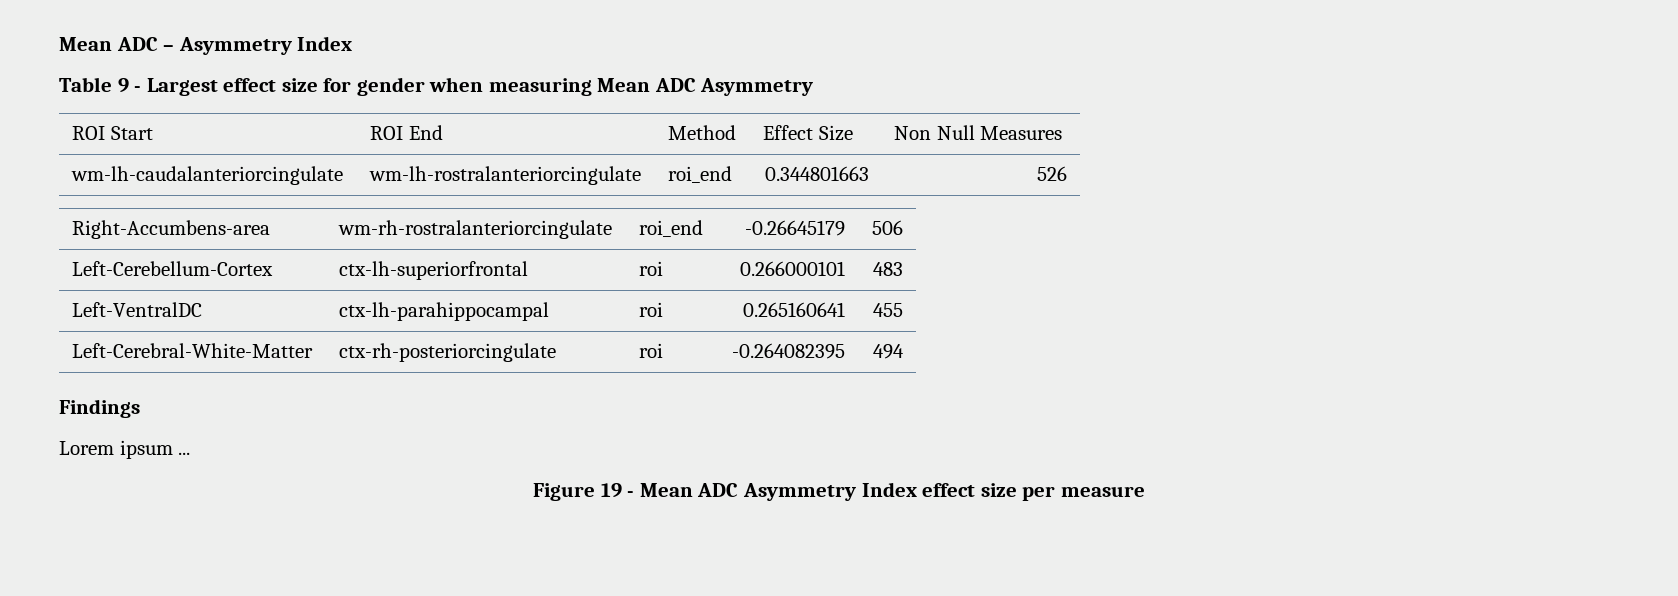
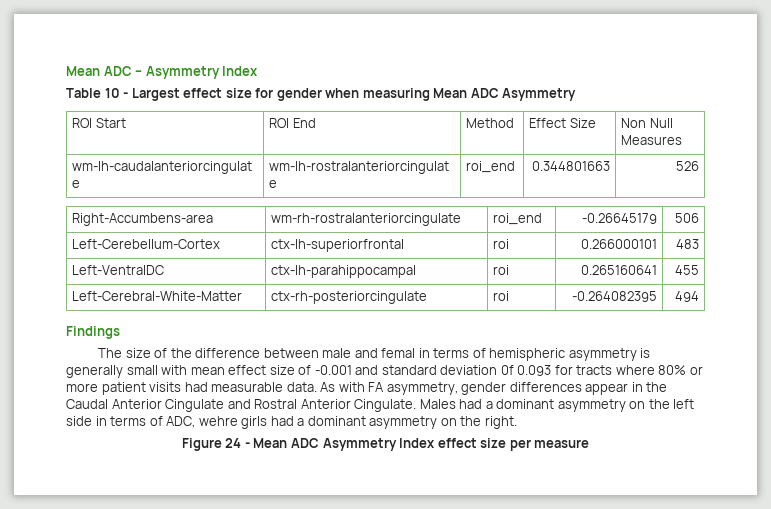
- Table 9 - Largest effect size for gender when measuring Mean ADC Asymmetry
+ Table 10 - Largest effect size for gender when measuring Mean ADC Asymmetry
- Lorem ipsum ...
+ The size of the difference between male and femal in terms of hemispheric asymmetry is generally small with mean effect size of -0.001 and standard deviation 0f 0.093 for tracts where 80% or more patient visits had measurable data. As with FA asymmetry, gender differences appear in the Caudal Anterior Cingulate and Rostral Anterior Cingulate. Males had a dominant asymmetry on the left side in terms of ADC, wehre girls had a dominant asymmetry on the right.
- Figure 19 - Mean ADC Asymmetry Index effect size per measure
+ Figure 24 - Mean ADC Asymmetry Index effect size per measure

